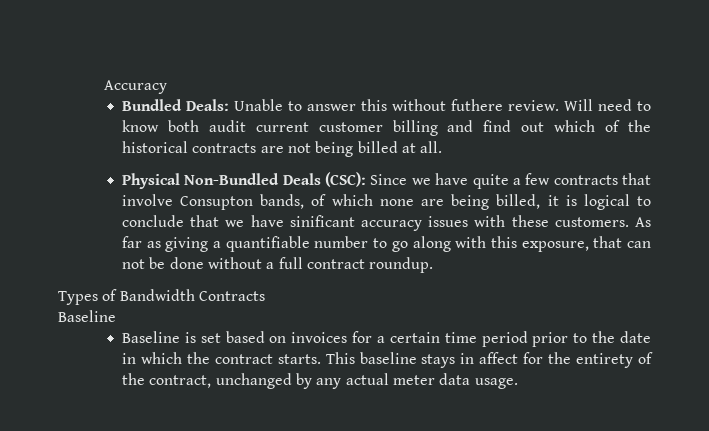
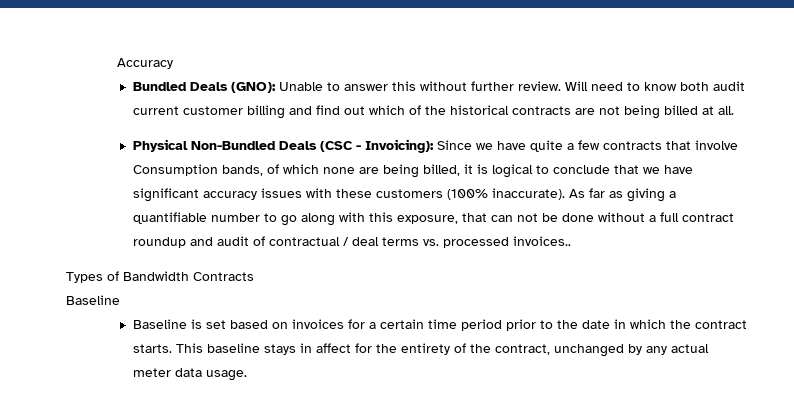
- Bundled Deals: Unable to answer this without futhere review.
+ Bundled Deals (GNO): Unable to answer this without further review.
- Physical Non-Bundled Deals (CSC): Since we have quite a few contracts that involve Consupton bands, of which none are being billed, it is logical to conclude that we have sinificant accuracy issues with these customers.
+ Physical Non-Bundled Deals (CSC - Invoicing): Since we have quite a few contracts that involve Consumption bands, of which none are being billed, it is logical to conclude that we have significant accuracy issues with these customers (100% inaccurate).
- As far as giving a quantifiable number to go along with this exposure, that can not be done without a full contract roundup.
+ As far as giving a quantifiable number to go along with this exposure, that can not be done without a full contract roundup and audit of contractual / deal terms vs. processed invoices..

